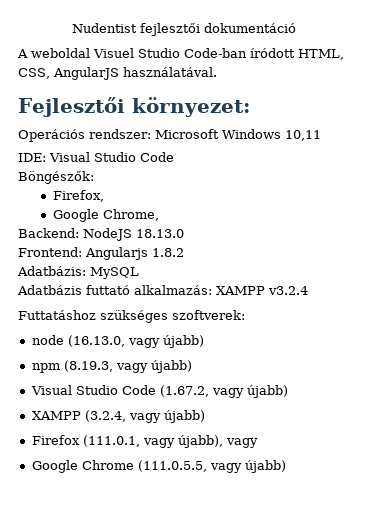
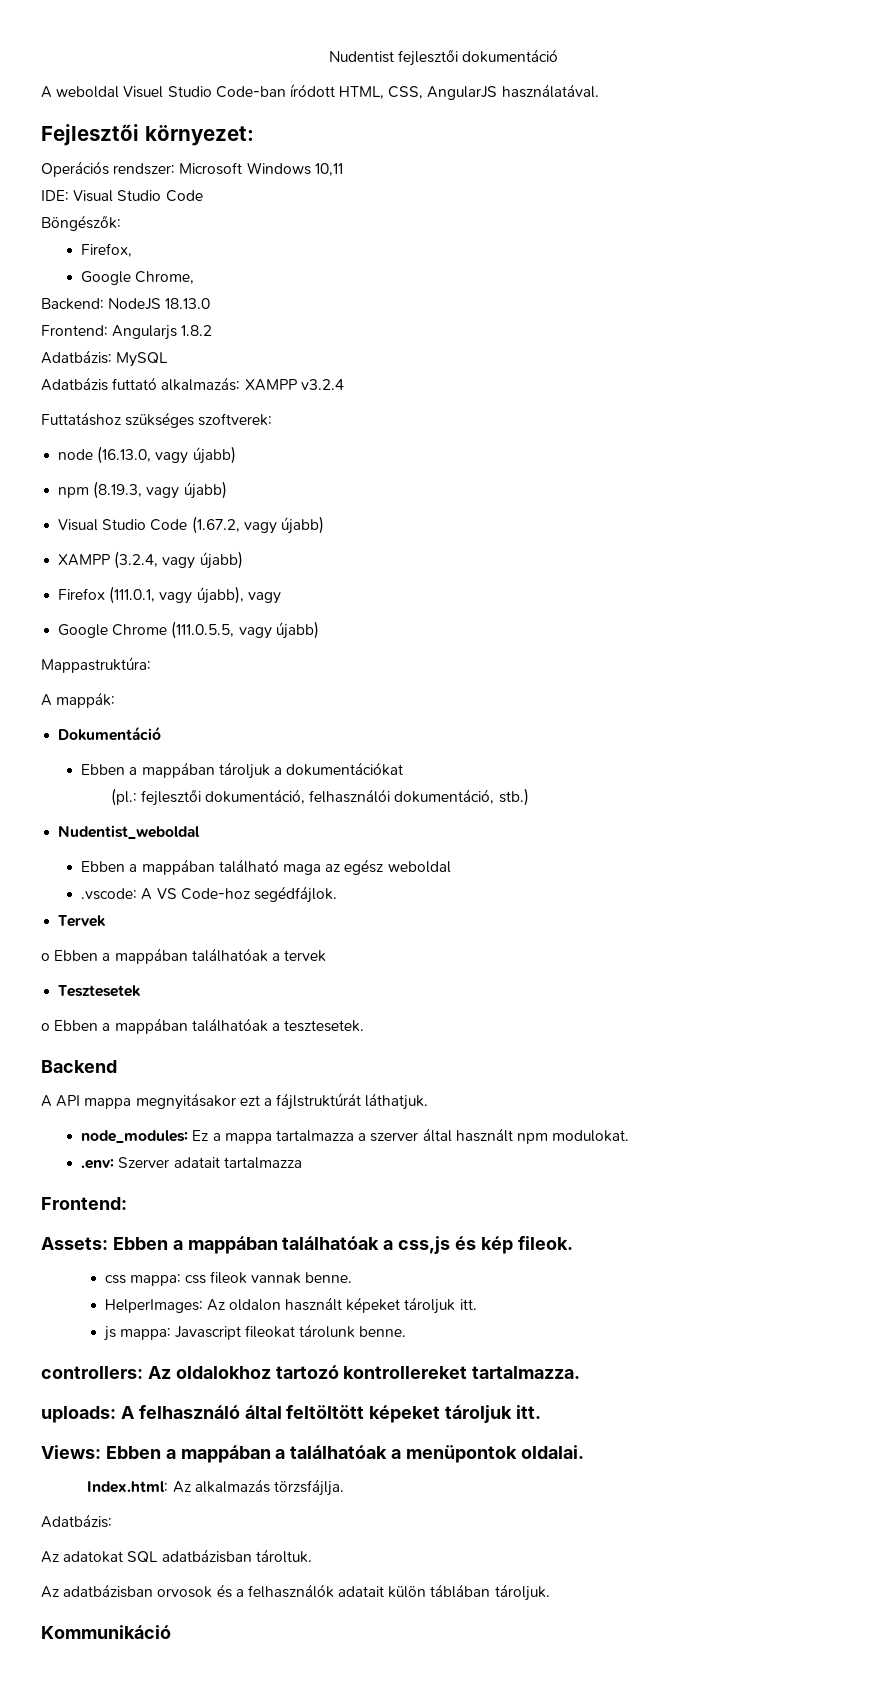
+ Mappastruktúra:
+ A mappák:
+ Dokumentáció
+ Ebben a mappában tároljuk a dokumentációkat
+ (pl.: fejlesztői dokumentáció, felhasználói dokumentáció, stb.)
+ Nudentist_weboldal
+ Ebben a mappában található maga az egész weboldal
+ .vscode: A VS Code-hoz segédfájlok.
+ Tervek
+ o Ebben a mappában találhatóak a tervek
+ Tesztesetek
+ o Ebben a mappában találhatóak a tesztesetek.
+ Backend
+ A API mappa megnyitásakor ezt a fájlstruktúrát láthatjuk.
+ node_modules: Ez a mappa tartalmazza a szerver által használt npm modulokat.
+ .env: Szerver adatait tartalmazza
+ Frontend:
+ Assets: Ebben a mappában találhatóak a css,js és kép fileok.
+ css mappa: css fileok vannak benne.
+ HelperImages: Az oldalon használt képeket tároljuk itt.
+ js mappa: Javascript fileokat tárolunk benne.
+ controllers: Az oldalokhoz tartozó kontrollereket tartalmazza.
+ uploads: A felhasználó által feltöltött képeket tároljuk itt.
+ Views: Ebben a mappában a találhatóak a menüpontok oldalai.
+ Index.html: Az alkalmazás törzsfájlja.
+ Adatbázis:
+ Az adatokat SQL adatbázisban tároltuk.
+ Az adatbázisban orvosok és a felhasználók adatait külön táblában tároljuk.
+ Kommunikáció

